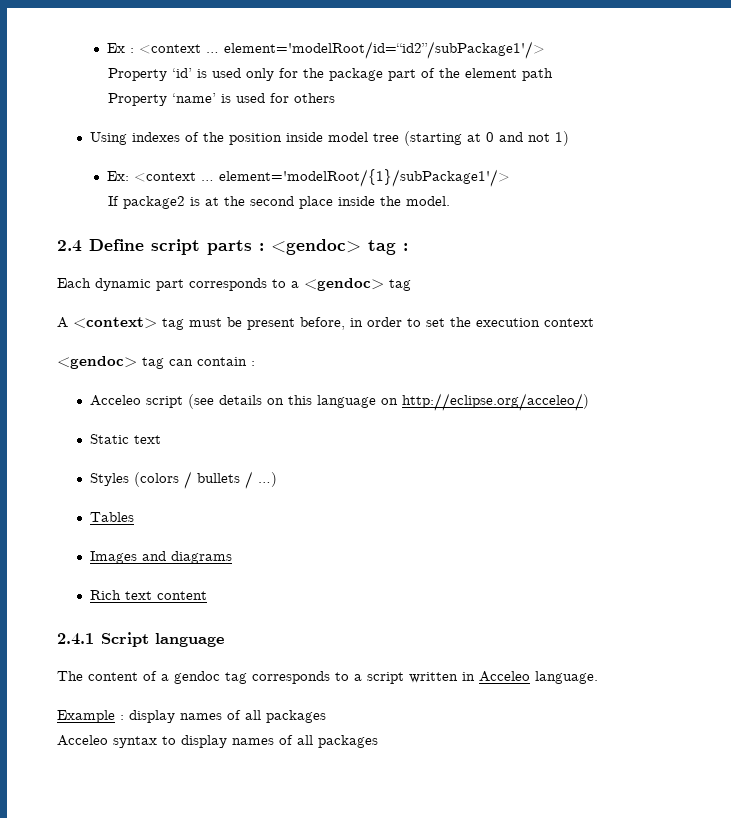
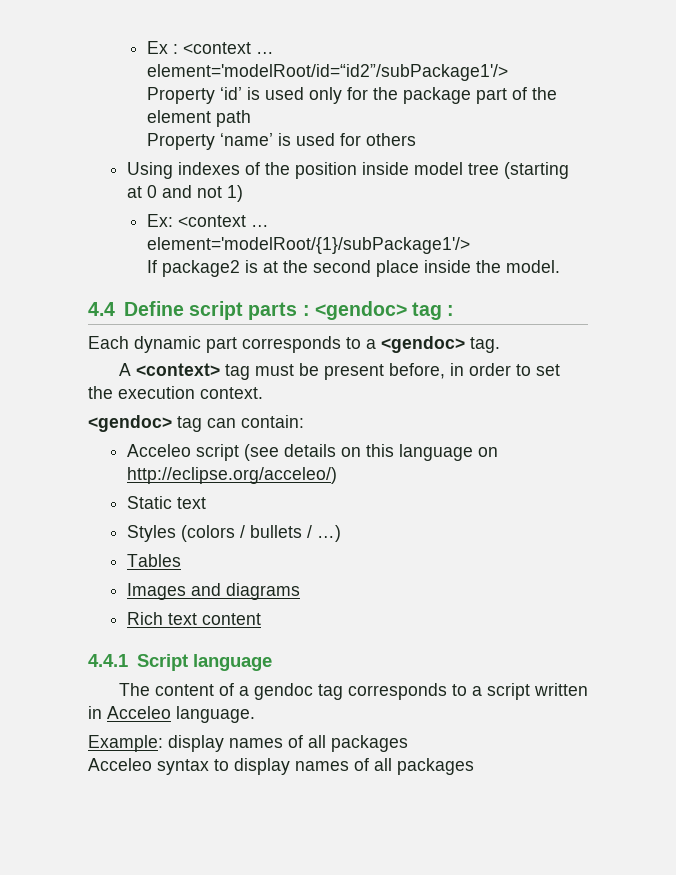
- 2.4 Define script parts : <gendoc> tag :
+ 4.4 Define script parts : <gendoc> tag :
- Each dynamic part corresponds to a <gendoc> tag
+ Each dynamic part corresponds to a <gendoc> tag.
- A <context> tag must be present before, in order to set the execution context
+ A <context> tag must be present before, in order to set the execution context.
- <gendoc> tag can contain :
+ <gendoc> tag can contain:
- 2.4.1 Script language
+ 4.4.1 Script language
- Example : display names of all packages
+ Example: display names of all packages

